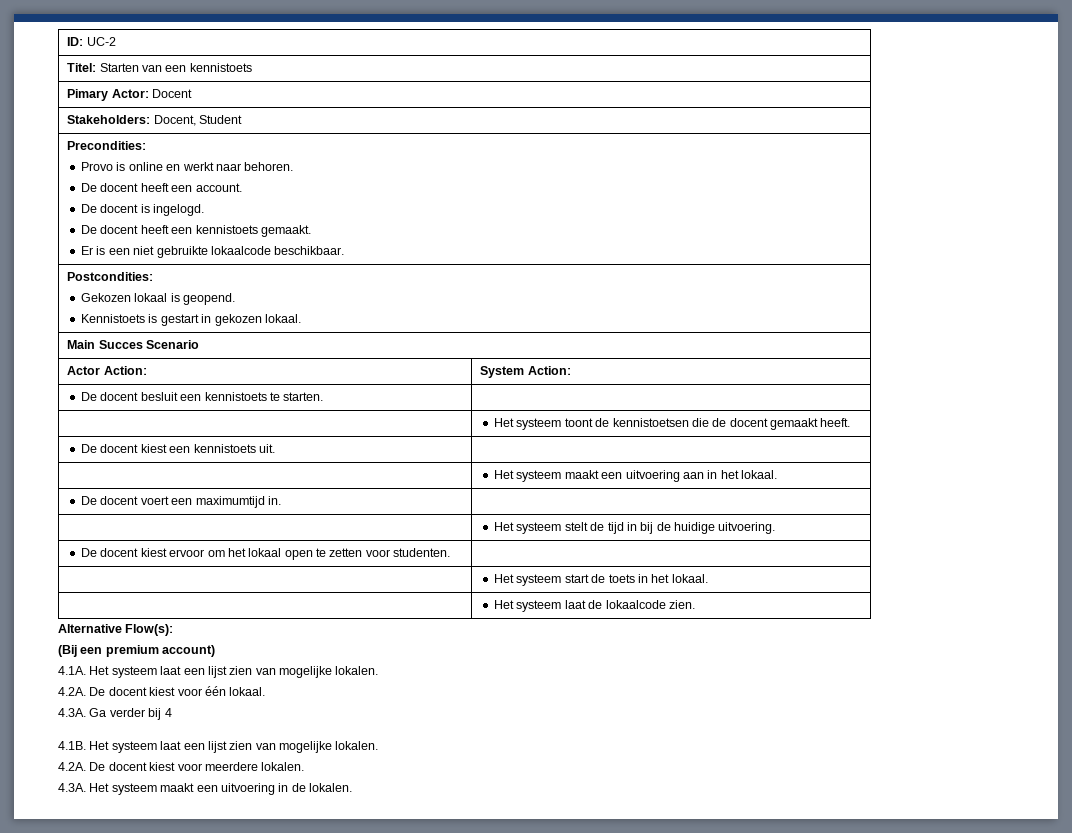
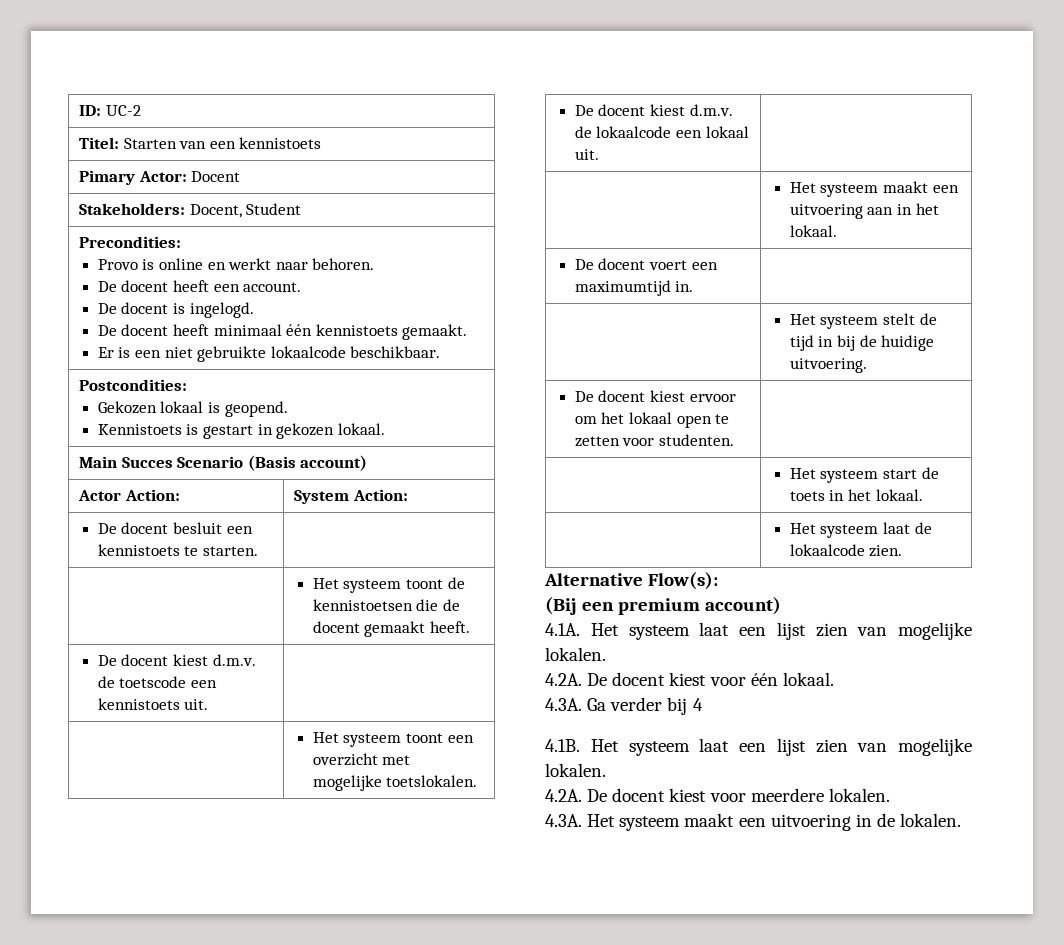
  Precondities:
  Provo is online en werkt naar behoren.
  De docent heeft een account.
  De docent is ingelogd.
- De docent heeft een kennistoets gemaakt.
+ De docent heeft minimaal één kennistoets gemaakt.
- Main Succes Scenario
+ Main Succes Scenario (Basis account)
- De docent kiest een kennistoets uit. |
+ De docent kiest d.m.v. de toetscode een kennistoets uit. |
+ | Het systeem toont een overzicht met mogelijke toetslokalen.
+ De docent kiest d.m.v. de lokaalcode een lokaal uit. |

